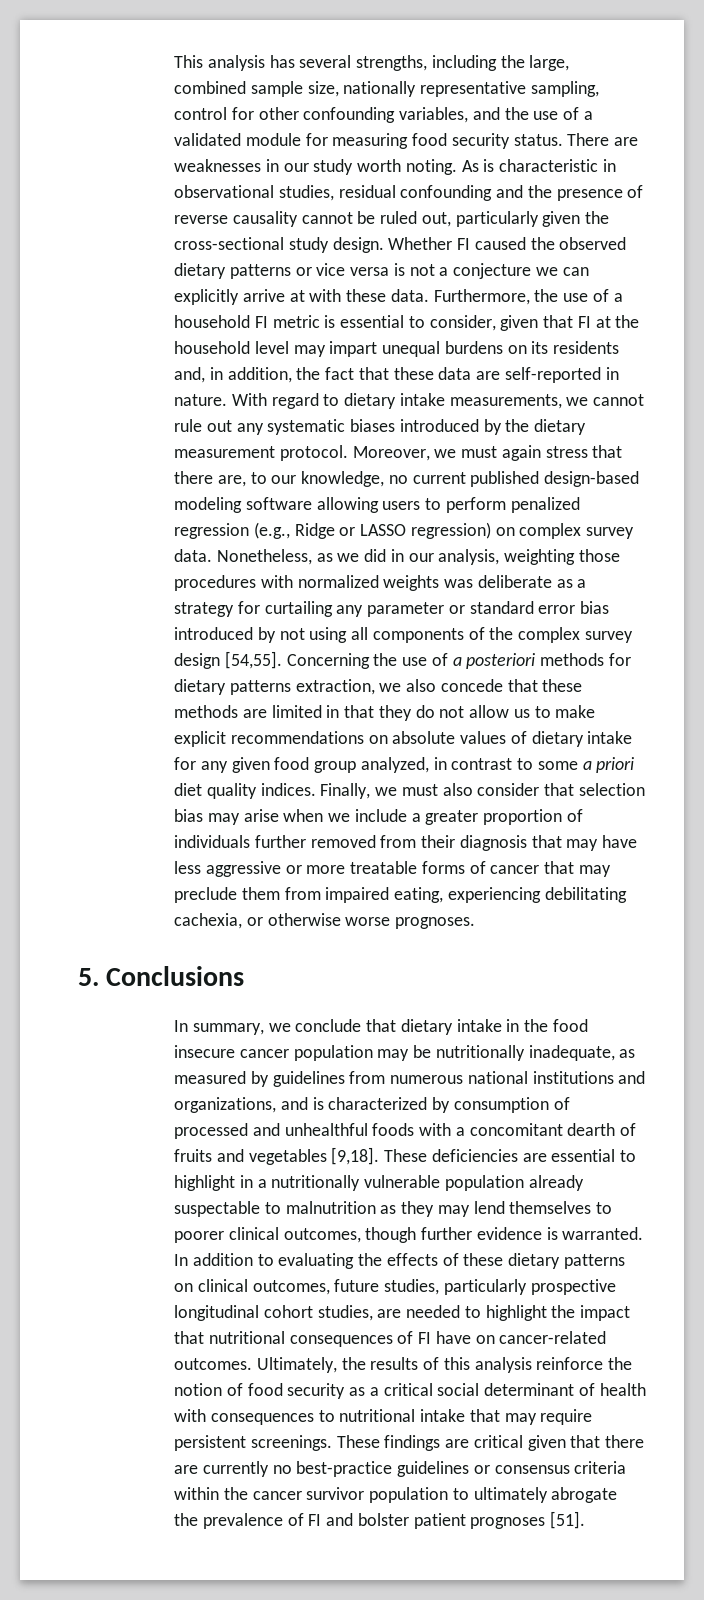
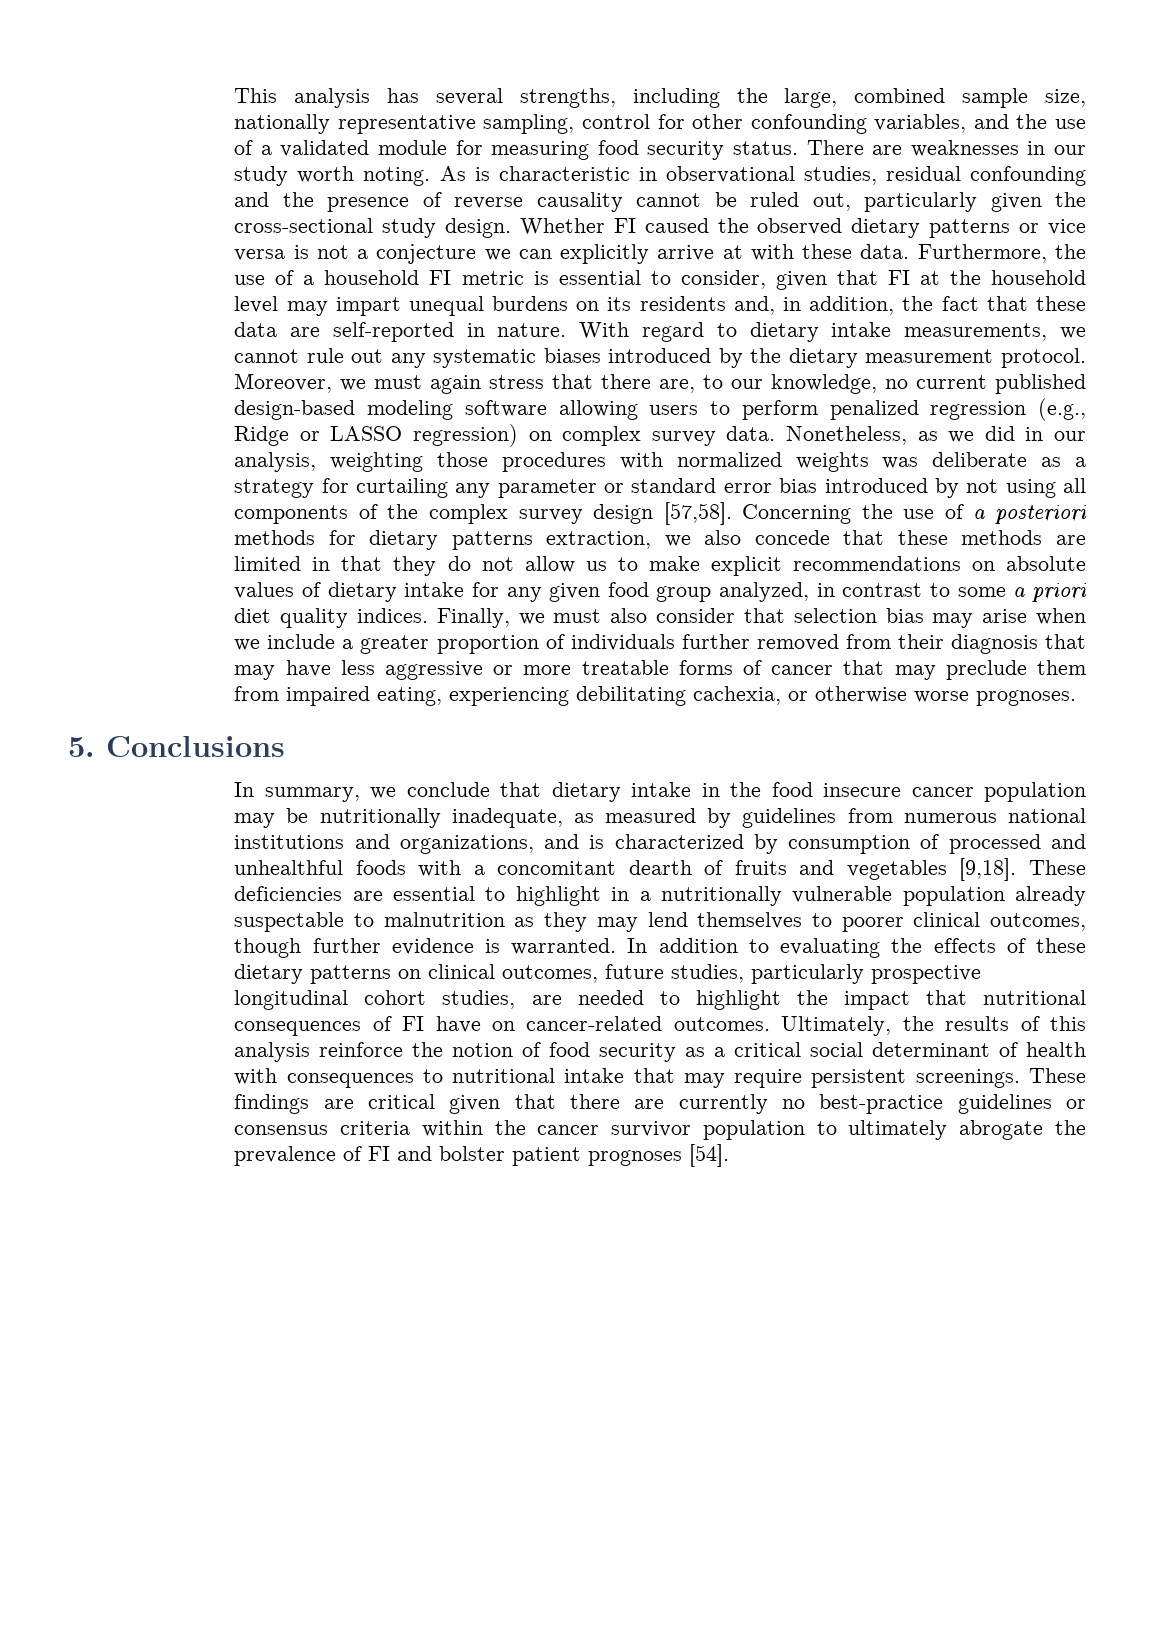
- Nonetheless, as we did in our analysis, weighting those procedures with normalized weights was deliberate as a strategy for curtailing any parameter or standard error bias introduced by not using all components of the complex survey design [54,55].
+ Nonetheless, as we did in our analysis, weighting those procedures with normalized weights was deliberate as a strategy for curtailing any parameter or standard error bias introduced by not using all components of the complex survey design [57,58].
- These findings are critical given that there are currently no best-practice guidelines or consensus criteria within the cancer survivor population to ultimately abrogate the prevalence of FI and bolster patient prognoses [51].
+ These findings are critical given that there are currently no best-practice guidelines or consensus criteria within the cancer survivor population to ultimately abrogate the prevalence of FI and bolster patient prognoses [54].

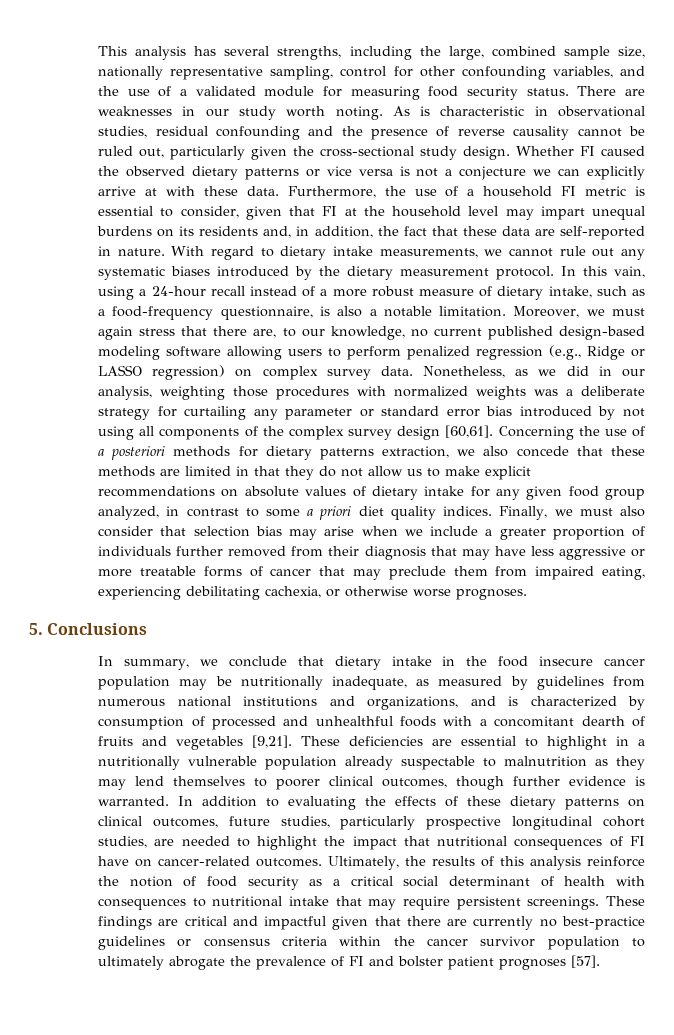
+ In this vain, using a 24-hour recall instead of a more robust measure of dietary intake, such as a food-frequency questionnaire, is also a notable limitation.
- Nonetheless, as we did in our analysis, weighting those procedures with normalized weights was deliberate as a strategy for curtailing any parameter or standard error bias introduced by not using all components of the complex survey design [57,58].
+ Nonetheless, as we did in our analysis, weighting those procedures with normalized weights was a deliberate strategy for curtailing any parameter or standard error bias introduced by not using all components of the complex survey design [60,61].
- In summary, we conclude that dietary intake in the food insecure cancer population may be nutritionally inadequate, as measured by guidelines from numerous national institutions and organizations, and is characterized by consumption of processed and unhealthful foods with a concomitant dearth of fruits and vegetables [9,18].
+ In summary, we conclude that dietary intake in the food insecure cancer population may be nutritionally inadequate, as measured by guidelines from numerous national institutions and organizations, and is characterized by consumption of processed and unhealthful foods with a concomitant dearth of fruits and vegetables [9,21].
- These findings are critical given that there are currently no best-practice guidelines or consensus criteria within the cancer survivor population to ultimately abrogate the prevalence of FI and bolster patient prognoses [54].
+ These findings are critical and impactful given that there are currently no best-practice guidelines or consensus criteria within the cancer survivor population to ultimately abrogate the prevalence of FI and bolster patient prognoses [57].

